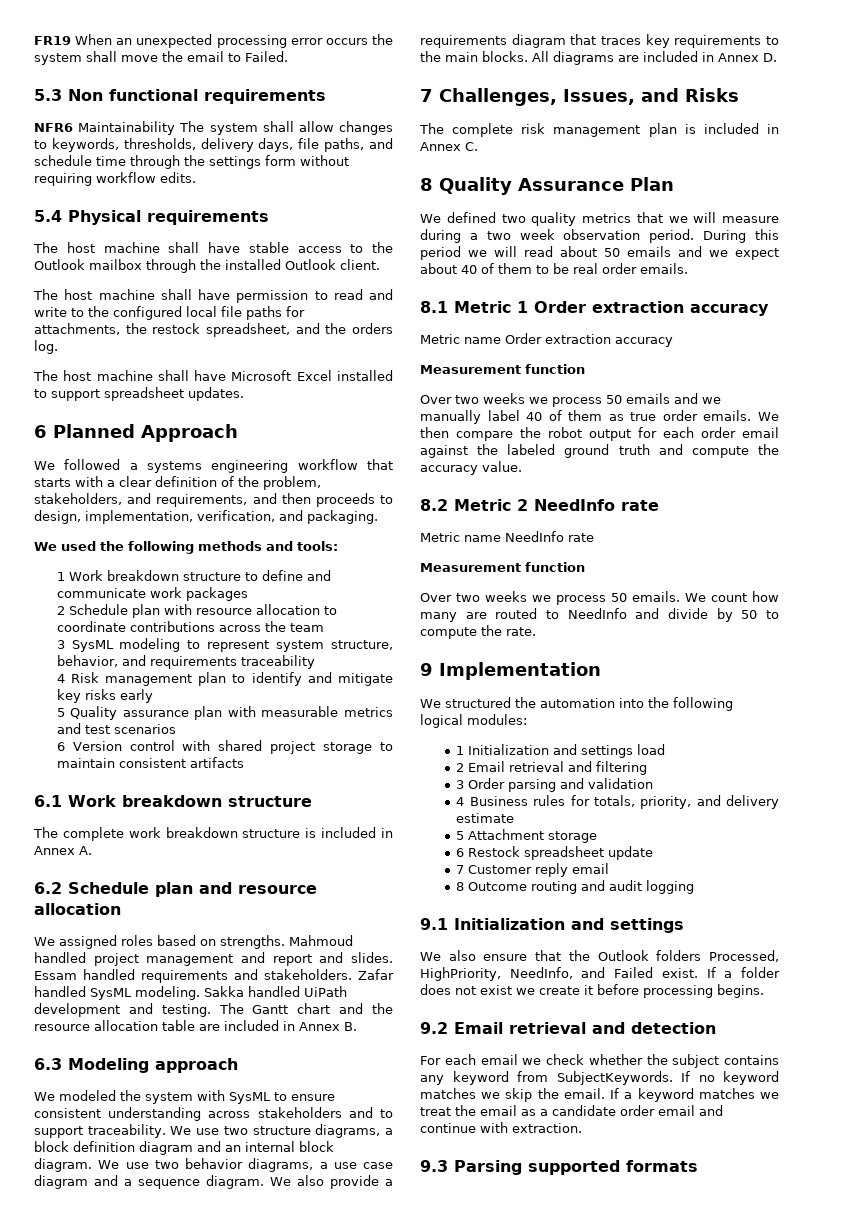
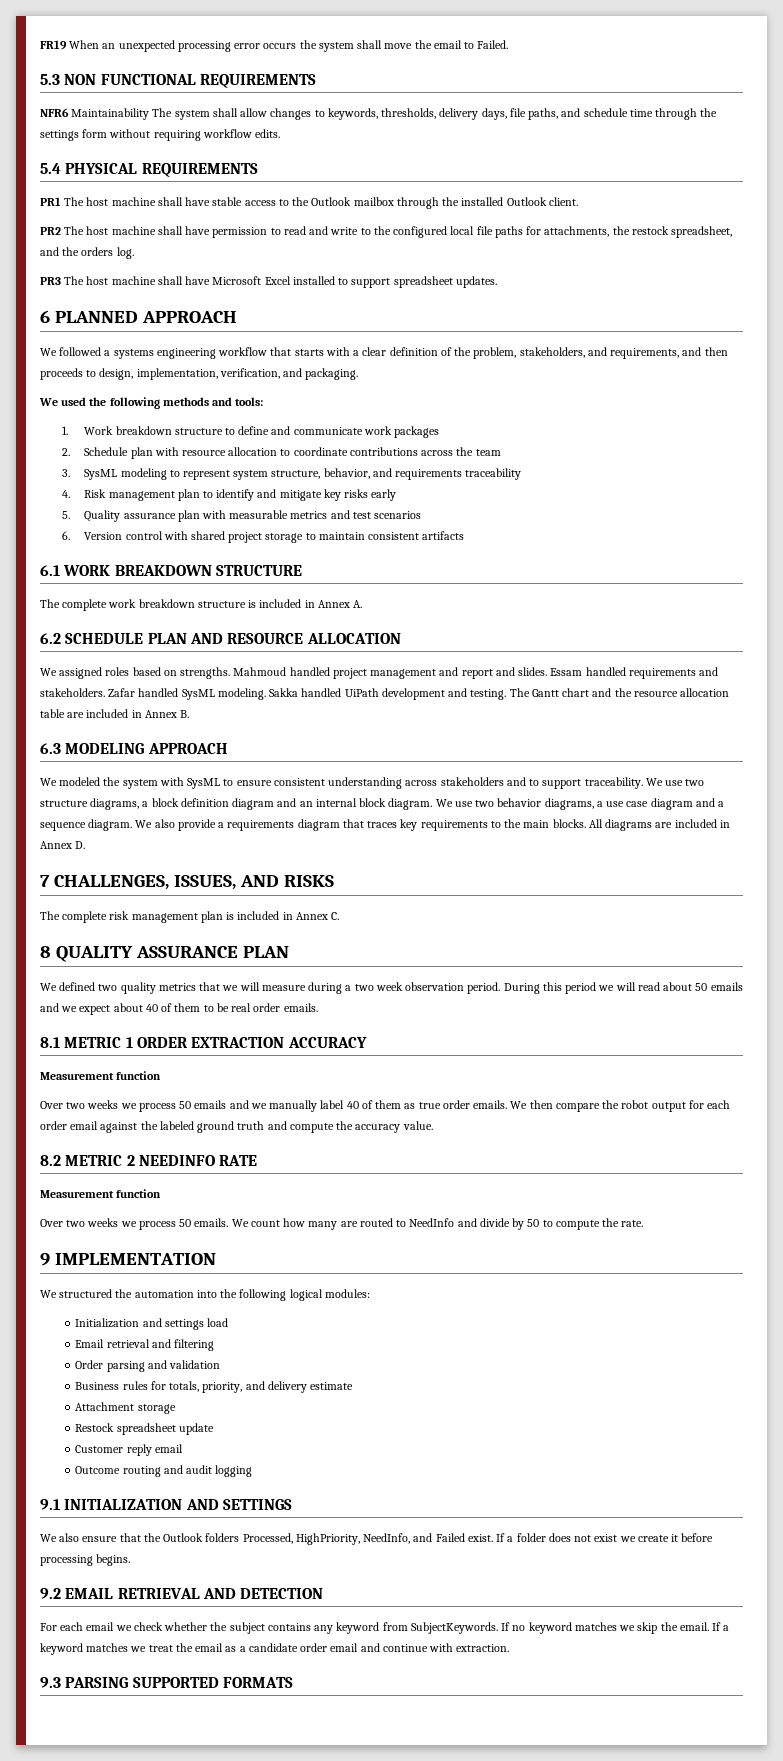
- 5.3 Non functional requirements
+ 5.3 NON FUNCTIONAL REQUIREMENTS
- 5.4 Physical requirements
- The host machine shall have stable access to the Outlook mailbox through the installed Outlook client.
+ 5.4 PHYSICAL REQUIREMENTS
+ PR1 The host machine shall have stable access to the Outlook mailbox through the installed Outlook client.
- The host machine shall have permission to read and write to the configured local file paths for attachments, the restock spreadsheet, and the orders log.
+ PR2 The host machine shall have permission to read and write to the configured local file paths for attachments, the restock spreadsheet, and the orders log.
- The host machine shall have Microsoft Excel installed to support spreadsheet updates.
+ PR3 The host machine shall have Microsoft Excel installed to support spreadsheet updates.
- 6 Planned Approach
+ 6 PLANNED APPROACH
- 1 Work breakdown structure to define and communicate work packages
+ 1. Work breakdown structure to define and communicate work packages
- 2 Schedule plan with resource allocation to coordinate contributions across the team
+ 2. Schedule plan with resource allocation to coordinate contributions across the team
- 3 SysML modeling to represent system structure, behavior, and requirements traceability
+ 3. SysML modeling to represent system structure, behavior, and requirements traceability
- 4 Risk management plan to identify and mitigate key risks early
+ 4. Risk management plan to identify and mitigate key risks early
- 5 Quality assurance plan with measurable metrics and test scenarios
+ 5. Quality assurance plan with measurable metrics and test scenarios
- 6 Version control with shared project storage to maintain consistent artifacts
+ 6. Version control with shared project storage to maintain consistent artifacts
- 6.1 Work breakdown structure
+ 6.1 WORK BREAKDOWN STRUCTURE
- 6.2 Schedule plan and resource allocation
+ 6.2 SCHEDULE PLAN AND RESOURCE ALLOCATION
- 6.3 Modeling approach
+ 6.3 MODELING APPROACH
- 7 Challenges, Issues, and Risks
+ 7 CHALLENGES, ISSUES, AND RISKS
- 8 Quality Assurance Plan
+ 8 QUALITY ASSURANCE PLAN
- 8.1 Metric 1 Order extraction accuracy
- Metric name Order extraction accuracy
+ 8.1 METRIC 1 ORDER EXTRACTION ACCURACY
- 8.2 Metric 2 NeedInfo rate
- Metric name NeedInfo rate
+ 8.2 METRIC 2 NEEDINFO RATE
- 9 Implementation
+ 9 IMPLEMENTATION
- 1 Initialization and settings load
+ Initialization and settings load
- 2 Email retrieval and filtering
+ Email retrieval and filtering
- 3 Order parsing and validation
+ Order parsing and validation
- 4 Business rules for totals, priority, and delivery estimate
+ Business rules for totals, priority, and delivery estimate
- 5 Attachment storage
+ Attachment storage
- 6 Restock spreadsheet update
+ Restock spreadsheet update
- 7 Customer reply email
+ Customer reply email
- 8 Outcome routing and audit logging
+ Outcome routing and audit logging
- 9.1 Initialization and settings
+ 9.1 INITIALIZATION AND SETTINGS
- 9.2 Email retrieval and detection
+ 9.2 EMAIL RETRIEVAL AND DETECTION
- 9.3 Parsing supported formats
+ 9.3 PARSING SUPPORTED FORMATS

